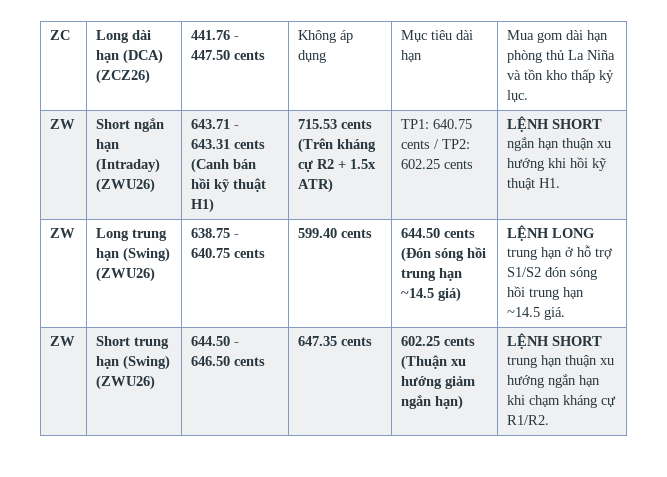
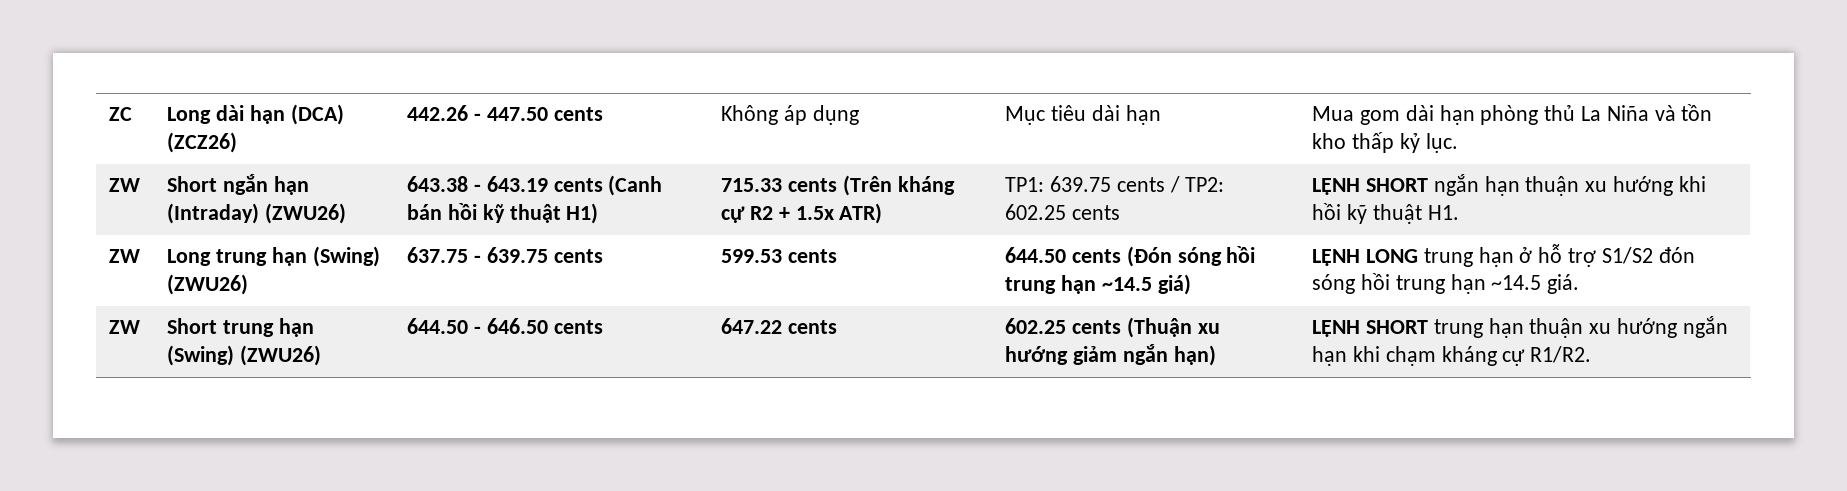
- ZC | Long dài hạn (DCA) (ZCZ26) | 441.76 - 447.50 cents | Không áp dụng | Mục tiêu dài hạn | Mua gom dài hạn phòng thủ La Niña và tồn kho thấp kỷ lục.
+ ZC | Long dài hạn (DCA) (ZCZ26) | 442.26 - 447.50 cents | Không áp dụng | Mục tiêu dài hạn | Mua gom dài hạn phòng thủ La Niña và tồn kho thấp kỷ lục.
- 643.71 - 643.31 cents (Canh bán hồi kỹ thuật H1)
+ 643.38 - 643.19 cents (Canh bán hồi kỹ thuật H1)
- 715.53 cents (Trên kháng cự R2 + 1.5x ATR)
+ 715.33 cents (Trên kháng cự R2 + 1.5x ATR)
- TP1: 640.75 cents / TP2: 602.25 cents
+ TP1: 639.75 cents / TP2: 602.25 cents
- ZW | Long trung hạn (Swing) (ZWU26) | 638.75 - 640.75 cents | 599.40 cents | 644.50 cents (Đón sóng hồi trung hạn ~14.5 giá) | LỆNH LONG trung hạn ở hỗ trợ S1/S2 đón sóng hồi trung hạn ~14.5 giá.
+ ZW | Long trung hạn (Swing) (ZWU26) | 637.75 - 639.75 cents | 599.53 cents | 644.50 cents (Đón sóng hồi trung hạn ~14.5 giá) | LỆNH LONG trung hạn ở hỗ trợ S1/S2 đón sóng hồi trung hạn ~14.5 giá.
- ZW | Short trung hạn (Swing) (ZWU26) | 644.50 - 646.50 cents | 647.35 cents | 602.25 cents (Thuận xu hướng giảm ngắn hạn) | LỆNH SHORT trung hạn thuận xu hướng ngắn hạn khi chạm kháng cự R1/R2.
+ ZW | Short trung hạn (Swing) (ZWU26) | 644.50 - 646.50 cents | 647.22 cents | 602.25 cents (Thuận xu hướng giảm ngắn hạn) | LỆNH SHORT trung hạn thuận xu hướng ngắn hạn khi chạm kháng cự R1/R2.

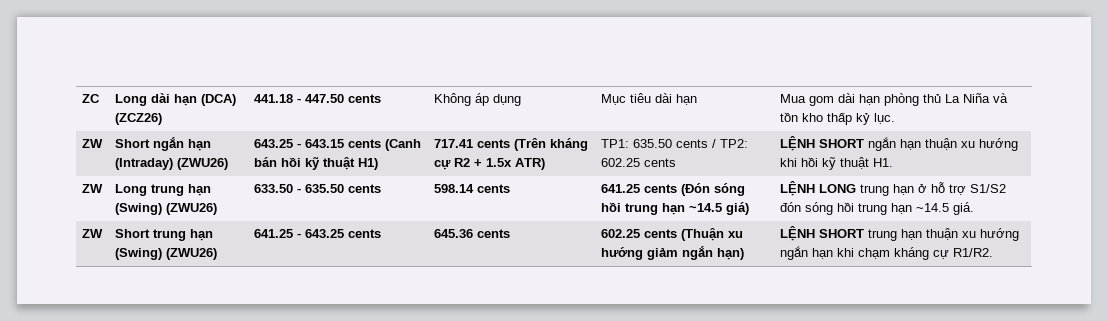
- ZC | Long dài hạn (DCA) (ZCZ26) | 442.26 - 447.50 cents | Không áp dụng | Mục tiêu dài hạn | Mua gom dài hạn phòng thủ La Niña và tồn kho thấp kỷ lục.
+ ZC | Long dài hạn (DCA) (ZCZ26) | 441.18 - 447.50 cents | Không áp dụng | Mục tiêu dài hạn | Mua gom dài hạn phòng thủ La Niña và tồn kho thấp kỷ lục.
- 643.38 - 643.19 cents (Canh bán hồi kỹ thuật H1)
+ 643.25 - 643.15 cents (Canh bán hồi kỹ thuật H1)
- 715.33 cents (Trên kháng cự R2 + 1.5x ATR)
+ 717.41 cents (Trên kháng cự R2 + 1.5x ATR)
- TP1: 639.75 cents / TP2: 602.25 cents
+ TP1: 635.50 cents / TP2: 602.25 cents
- ZW | Long trung hạn (Swing) (ZWU26) | 637.75 - 639.75 cents | 599.53 cents | 644.50 cents (Đón sóng hồi trung hạn ~14.5 giá) | LỆNH LONG trung hạn ở hỗ trợ S1/S2 đón sóng hồi trung hạn ~14.5 giá.
+ ZW | Long trung hạn (Swing) (ZWU26) | 633.50 - 635.50 cents | 598.14 cents | 641.25 cents (Đón sóng hồi trung hạn ~14.5 giá) | LỆNH LONG trung hạn ở hỗ trợ S1/S2 đón sóng hồi trung hạn ~14.5 giá.
- ZW | Short trung hạn (Swing) (ZWU26) | 644.50 - 646.50 cents | 647.22 cents | 602.25 cents (Thuận xu hướng giảm ngắn hạn) | LỆNH SHORT trung hạn thuận xu hướng ngắn hạn khi chạm kháng cự R1/R2.
+ ZW | Short trung hạn (Swing) (ZWU26) | 641.25 - 643.25 cents | 645.36 cents | 602.25 cents (Thuận xu hướng giảm ngắn hạn) | LỆNH SHORT trung hạn thuận xu hướng ngắn hạn khi chạm kháng cự R1/R2.

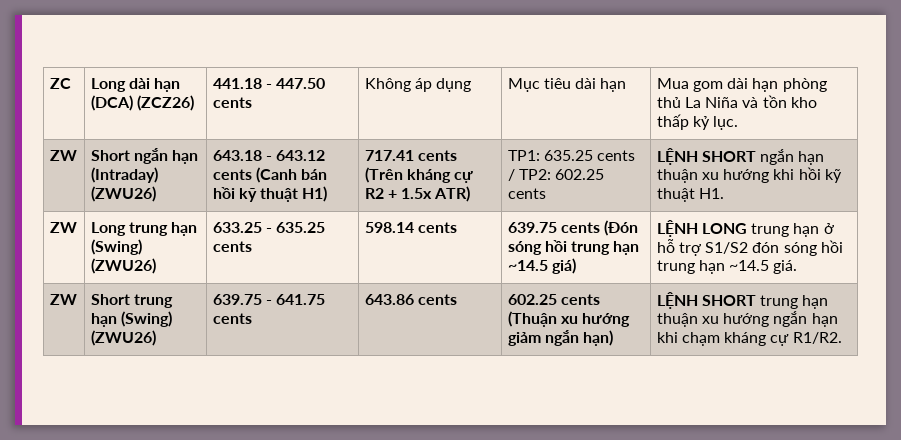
- 643.25 - 643.15 cents (Canh bán hồi kỹ thuật H1)
+ 643.18 - 643.12 cents (Canh bán hồi kỹ thuật H1)
- TP1: 635.50 cents / TP2: 602.25 cents
+ TP1: 635.25 cents / TP2: 602.25 cents
- ZW | Long trung hạn (Swing) (ZWU26) | 633.50 - 635.50 cents | 598.14 cents | 641.25 cents (Đón sóng hồi trung hạn ~14.5 giá) | LỆNH LONG trung hạn ở hỗ trợ S1/S2 đón sóng hồi trung hạn ~14.5 giá.
+ ZW | Long trung hạn (Swing) (ZWU26) | 633.25 - 635.25 cents | 598.14 cents | 639.75 cents (Đón sóng hồi trung hạn ~14.5 giá) | LỆNH LONG trung hạn ở hỗ trợ S1/S2 đón sóng hồi trung hạn ~14.5 giá.
- ZW | Short trung hạn (Swing) (ZWU26) | 641.25 - 643.25 cents | 645.36 cents | 602.25 cents (Thuận xu hướng giảm ngắn hạn) | LỆNH SHORT trung hạn thuận xu hướng ngắn hạn khi chạm kháng cự R1/R2.
+ ZW | Short trung hạn (Swing) (ZWU26) | 639.75 - 641.75 cents | 643.86 cents | 602.25 cents (Thuận xu hướng giảm ngắn hạn) | LỆNH SHORT trung hạn thuận xu hướng ngắn hạn khi chạm kháng cự R1/R2.

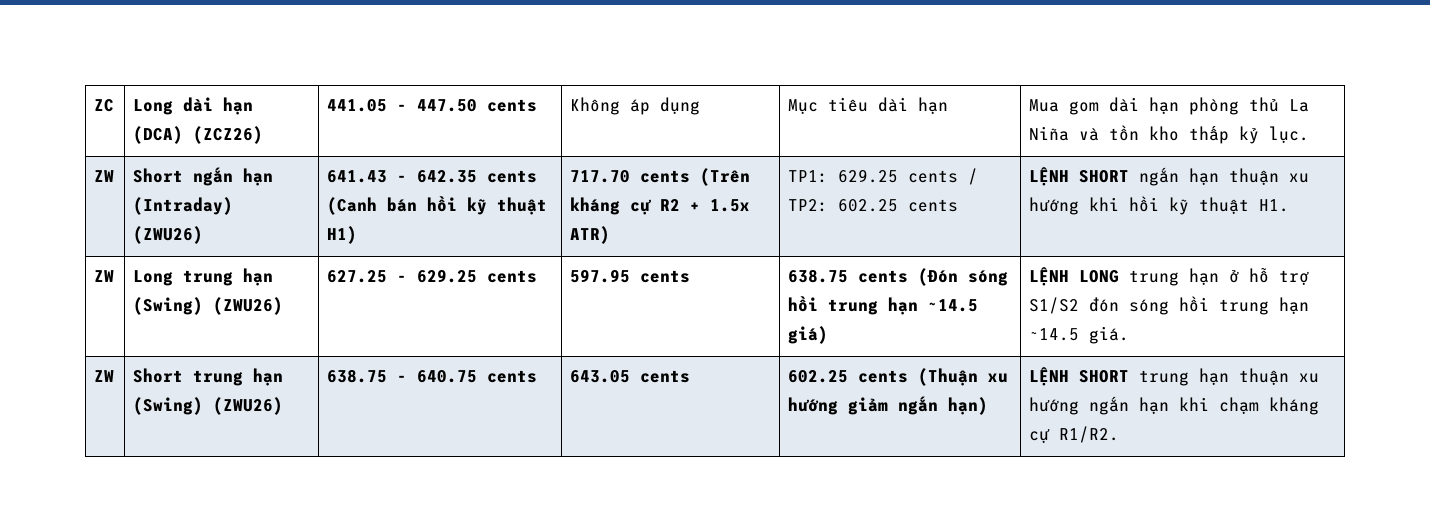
- ZC | Long dài hạn (DCA) (ZCZ26) | 441.18 - 447.50 cents | Không áp dụng | Mục tiêu dài hạn | Mua gom dài hạn phòng thủ La Niña và tồn kho thấp kỷ lục.
+ ZC | Long dài hạn (DCA) (ZCZ26) | 441.05 - 447.50 cents | Không áp dụng | Mục tiêu dài hạn | Mua gom dài hạn phòng thủ La Niña và tồn kho thấp kỷ lục.
- 643.18 - 643.12 cents (Canh bán hồi kỹ thuật H1)
+ 641.43 - 642.35 cents (Canh bán hồi kỹ thuật H1)
- 717.41 cents (Trên kháng cự R2 + 1.5x ATR)
+ 717.70 cents (Trên kháng cự R2 + 1.5x ATR)
- TP1: 635.25 cents / TP2: 602.25 cents
+ TP1: 629.25 cents / TP2: 602.25 cents
- ZW | Long trung hạn (Swing) (ZWU26) | 633.25 - 635.25 cents | 598.14 cents | 639.75 cents (Đón sóng hồi trung hạn ~14.5 giá) | LỆNH LONG trung hạn ở hỗ trợ S1/S2 đón sóng hồi trung hạn ~14.5 giá.
+ ZW | Long trung hạn (Swing) (ZWU26) | 627.25 - 629.25 cents | 597.95 cents | 638.75 cents (Đón sóng hồi trung hạn ~14.5 giá) | LỆNH LONG trung hạn ở hỗ trợ S1/S2 đón sóng hồi trung hạn ~14.5 giá.
- ZW | Short trung hạn (Swing) (ZWU26) | 639.75 - 641.75 cents | 643.86 cents | 602.25 cents (Thuận xu hướng giảm ngắn hạn) | LỆNH SHORT trung hạn thuận xu hướng ngắn hạn khi chạm kháng cự R1/R2.
+ ZW | Short trung hạn (Swing) (ZWU26) | 638.75 - 640.75 cents | 643.05 cents | 602.25 cents (Thuận xu hướng giảm ngắn hạn) | LỆNH SHORT trung hạn thuận xu hướng ngắn hạn khi chạm kháng cự R1/R2.

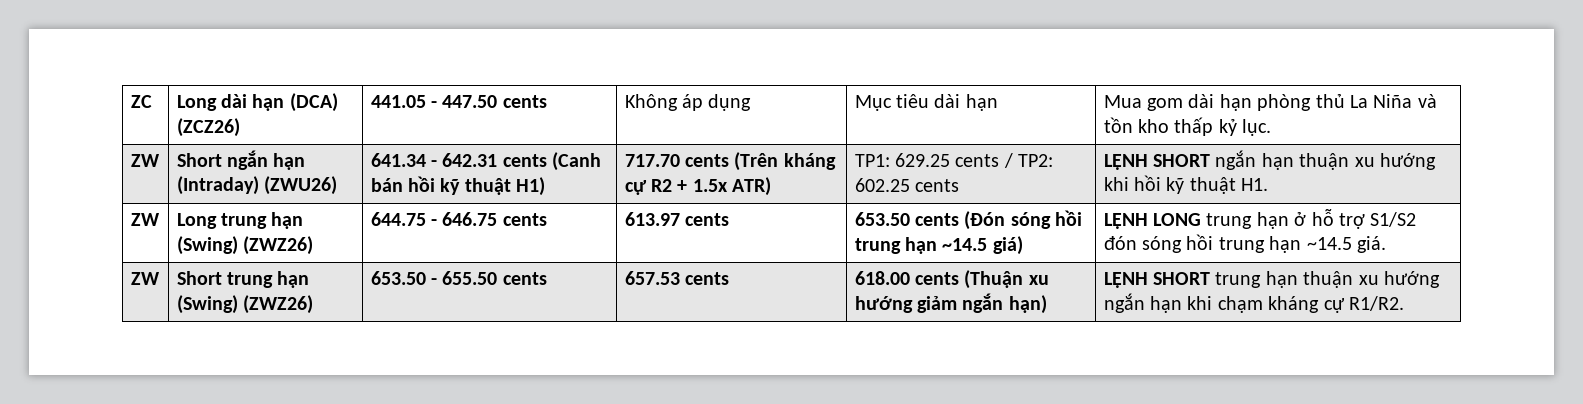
- 641.43 - 642.35 cents (Canh bán hồi kỹ thuật H1)
+ 641.34 - 642.31 cents (Canh bán hồi kỹ thuật H1)
- ZW | Long trung hạn (Swing) (ZWU26) | 627.25 - 629.25 cents | 597.95 cents | 638.75 cents (Đón sóng hồi trung hạn ~14.5 giá) | LỆNH LONG trung hạn ở hỗ trợ S1/S2 đón sóng hồi trung hạn ~14.5 giá.
+ ZW | Long trung hạn (Swing) (ZWZ26) | 644.75 - 646.75 cents | 613.97 cents | 653.50 cents (Đón sóng hồi trung hạn ~14.5 giá) | LỆNH LONG trung hạn ở hỗ trợ S1/S2 đón sóng hồi trung hạn ~14.5 giá.
- ZW | Short trung hạn (Swing) (ZWU26) | 638.75 - 640.75 cents | 643.05 cents | 602.25 cents (Thuận xu hướng giảm ngắn hạn) | LỆNH SHORT trung hạn thuận xu hướng ngắn hạn khi chạm kháng cự R1/R2.
+ ZW | Short trung hạn (Swing) (ZWZ26) | 653.50 - 655.50 cents | 657.53 cents | 618.00 cents (Thuận xu hướng giảm ngắn hạn) | LỆNH SHORT trung hạn thuận xu hướng ngắn hạn khi chạm kháng cự R1/R2.

